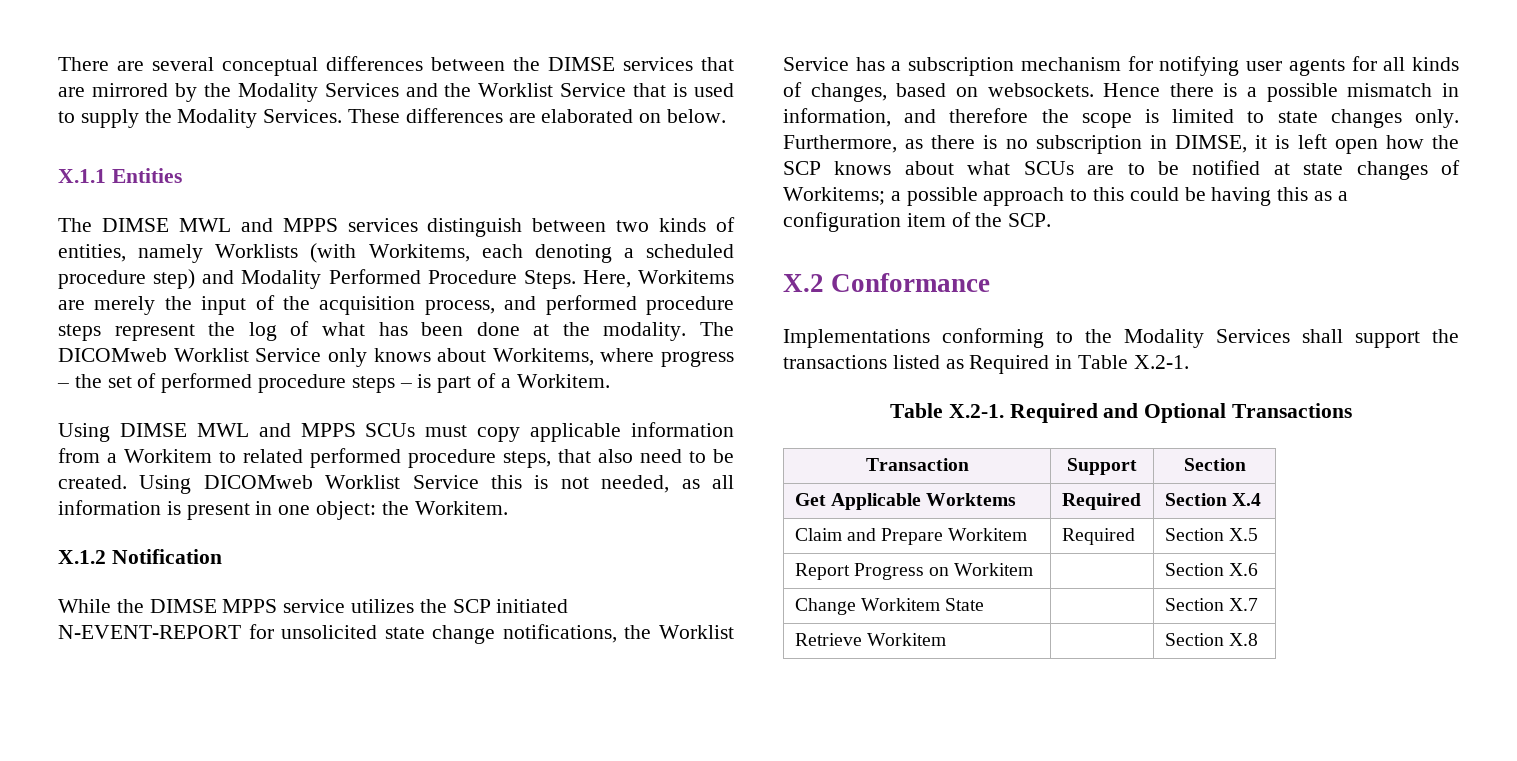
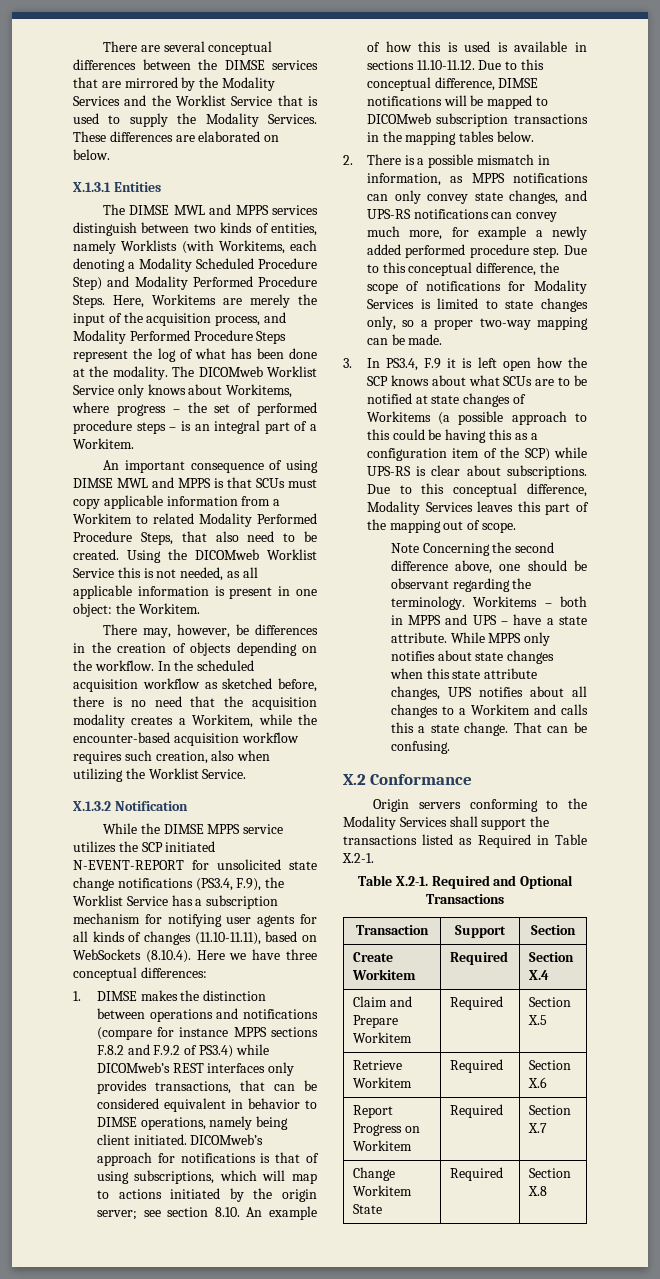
- X.1.1 Entities
+ X.1.3.1 Entities
- The DIMSE MWL and MPPS services distinguish between two kinds of entities, namely Worklists (with Workitems, each denoting a scheduled procedure step) and Modality Performed Procedure Steps.
+ The DIMSE MWL and MPPS services distinguish between two kinds of entities, namely Worklists (with Workitems, each denoting a Modality Scheduled Procedure Step) and Modality Performed Procedure Steps.
- Here, Workitems are merely the input of the acquisition process, and performed procedure steps represent the log of what has been done at the modality.
+ Here, Workitems are merely the input of the acquisition process, and Modality Performed Procedure Steps represent the log of what has been done at the modality.
- The DICOMweb Worklist Service only knows about Workitems, where progress – the set of performed procedure steps – is part of a Workitem.
+ The DICOMweb Worklist Service only knows about Workitems, where progress – the set of performed procedure steps – is an integral part of a Workitem.
- Using DIMSE MWL and MPPS SCUs must copy applicable information from a Workitem to related performed procedure steps, that also need to be created.
+ An important consequence of using DIMSE MWL and MPPS is that SCUs must copy applicable information from a Workitem to related Modality Performed Procedure Steps, that also need to be created.
- Using DICOMweb Worklist Service this is not needed, as all information is present in one object: the Workitem.
+ Using the DICOMweb Worklist Service this is not needed, as all applicable information is present in one object: the Workitem.
- X.1.2 Notification
+ There may, however, be differences in the creation of objects depending on the workflow. In the scheduled acquisition workflow as sketched before, there is no need that the acquisition modality creates a Workitem, while the encounter-based acquisition workflow requires such creation, also when utilizing the Worklist Service.
+ X.1.3.2 Notification
- While the DIMSE MPPS service utilizes the SCP initiated N-EVENT-REPORT for unsolicited state change notifications, the Worklist Service has a subscription mechanism for notifying user agents for all kinds of changes, based on websockets. Hence there is a possible mismatch in information, and therefore the scope is limited to state changes only. Furthermore, as there is no subscription in DIMSE, it is left open how the SCP knows about what SCUs are to be notified at state changes of Workitems; a possible approach to this could be having this as a configuration item of the SCP.
+ While the DIMSE MPPS service utilizes the SCP initiated N-EVENT-REPORT for unsolicited state change notifications (PS3.4, F.9), the Worklist Service has a subscription mechanism for notifying user agents for all kinds of changes (11.10-11.11), based on WebSockets (8.10.4). Here we have three conceptual differences:
+ 1. DIMSE makes the distinction between operations and notifications (compare for instance MPPS sections F.8.2 and F.9.2 of PS3.4) while DICOMweb’s REST interfaces only provides transactions, that can be considered equivalent in behavior to DIMSE operations, namely being client initiated. DICOMweb’s approach for notifications is that of using subscriptions, which will map to actions initiated by the origin server; see section 8.10. An example of how this is used is available in sections 11.10-11.12. Due to this conceptual difference, DIMSE notifications will be mapped to DICOMweb subscription transactions in the mapping tables below.
+ 2. There is a possible mismatch in information, as MPPS notifications can only convey state changes, and UPS-RS notifications can convey much more, for example a newly added performed procedure step. Due to this conceptual difference, the scope of notifications for Modality Services is limited to state changes only, so a proper two-way mapping can be made.
+ 3. In PS3.4, F.9 it is left open how the SCP knows about what SCUs are to be notified at state changes of Workitems (a possible approach to this could be having this as a configuration item of the SCP) while UPS-RS is clear about subscriptions. Due to this conceptual difference, Modality Services leaves this part of the mapping out of scope.
+ Note Concerning the second difference above, one should be observant regarding the terminology. Workitems – both in MPPS and UPS – have a state attribute. While MPPS only notifies about state changes when this state attribute changes, UPS notifies about all changes to a Workitem and calls this a state change. That can be confusing.
- Implementations conforming to the Modality Services shall support the transactions listed as Required in Table X.2-1.
+ Origin servers conforming to the Modality Services shall support the transactions listed as Required in Table X.2-1.
- Get Applicable Worktems | Required | Section X.4
+ Create Workitem | Required | Section X.4
+ Retrieve Workitem | Required | Section X.6
- Report Progress on Workitem | | Section X.6
+ Report Progress on Workitem | Required | Section X.7
- Change Workitem State | | Section X.7
- Retrieve Workitem | | Section X.8
+ Change Workitem State | Required | Section X.8

